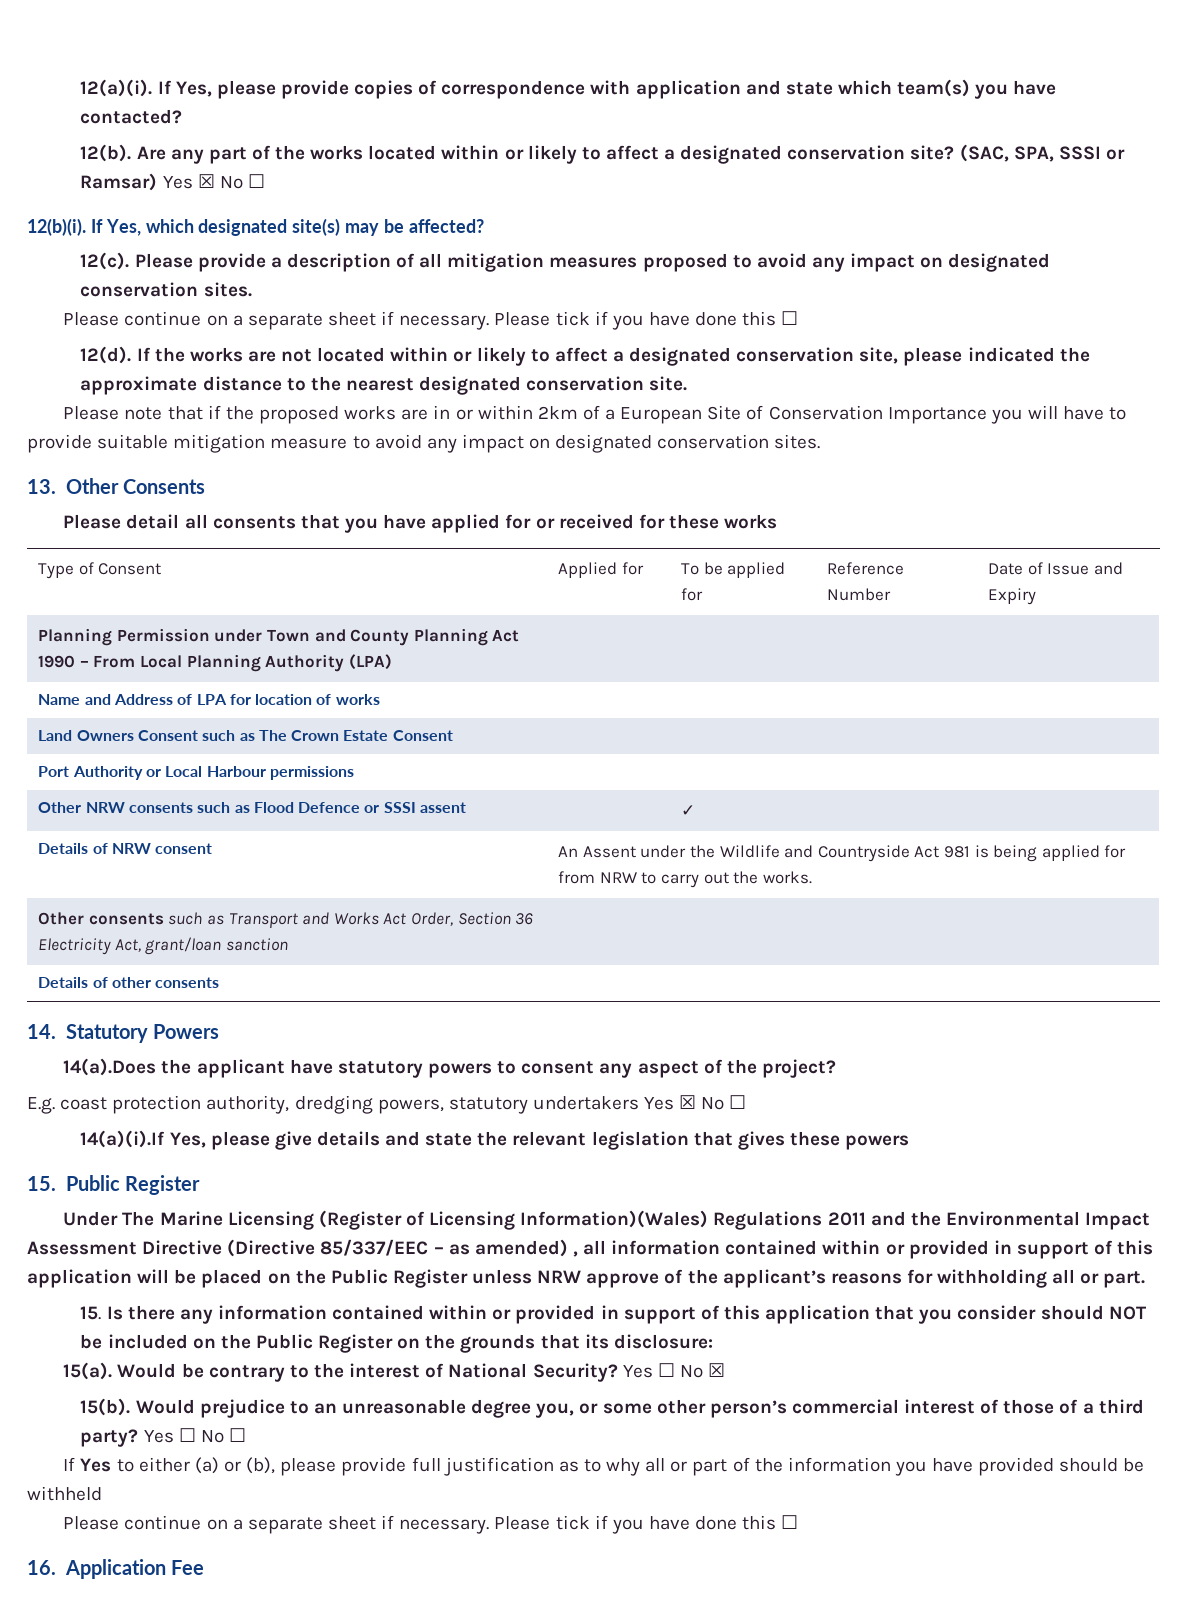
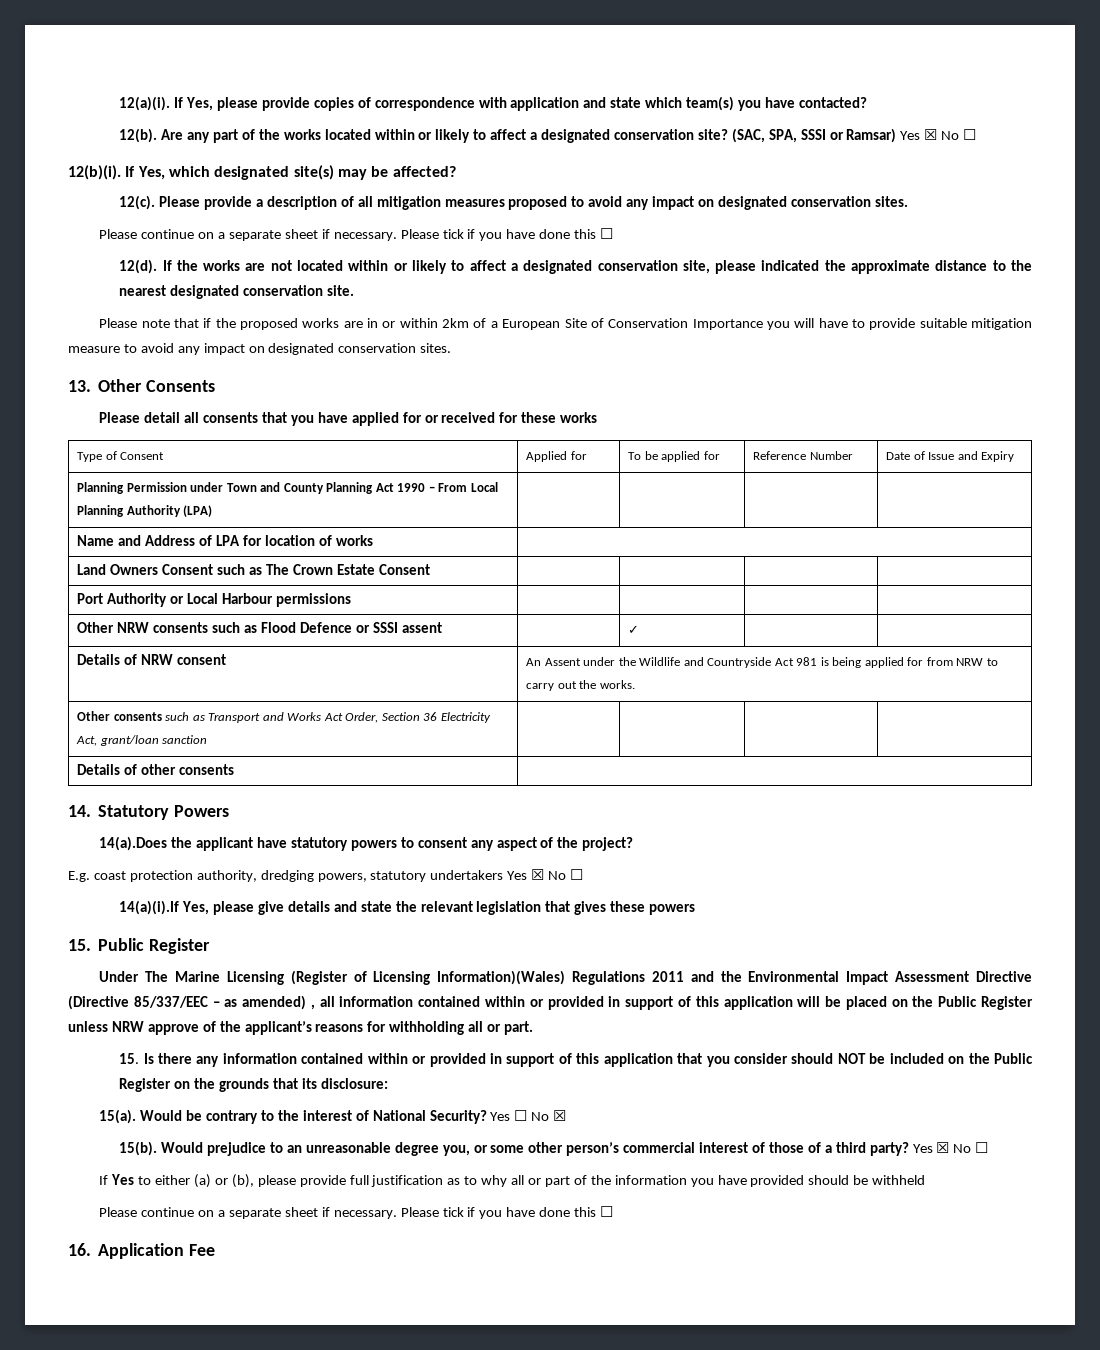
- Would prejudice to an unreasonable degree you, or some other person’s commercial interest of those of a third party? Yes ☐ No ☐
+ Would prejudice to an unreasonable degree you, or some other person’s commercial interest of those of a third party? Yes ☒ No ☐

